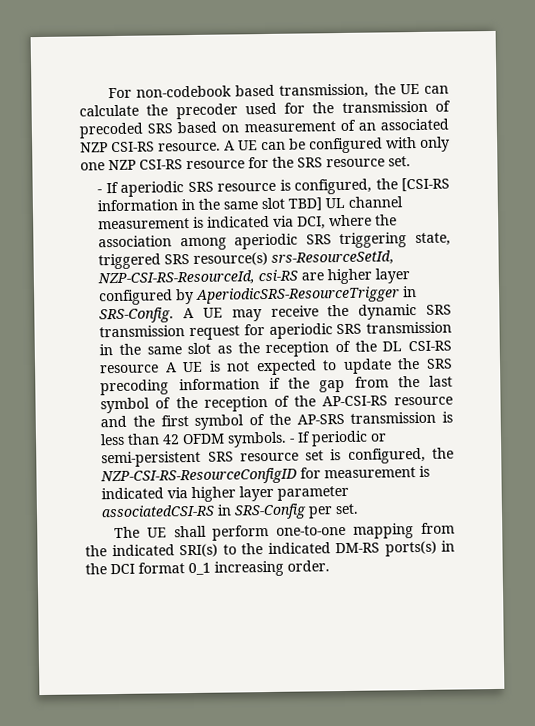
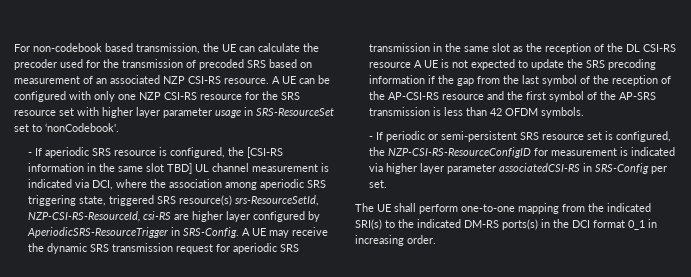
- A UE can be configured with only one NZP CSI-RS resource for the SRS resource set.
+ A UE can be configured with only one NZP CSI-RS resource for the SRS resource set with higher layer parameter usage in SRS-ResourceSet set to ‘nonCodebook'.
- A UE may receive the dynamic SRS transmission request for aperiodic SRS transmission in the same slot as the reception of the DL CSI-RS resource A UE is not expected to update the SRS precoding information if the gap from the last symbol of the reception of the AP-CSI-RS resource and the first symbol of the AP-SRS transmission is less than 42 OFDM symbols. - If periodic or semi-persistent SRS resource set is configured, the NZP-CSI-RS-ResourceConfigID for measurement is indicated via higher layer parameter associatedCSI-RS in SRS-Config per set.
+ A UE may receive the dynamic SRS transmission request for aperiodic SRS transmission in the same slot as the reception of the DL CSI-RS resource A UE is not expected to update the SRS precoding information if the gap from the last symbol of the reception of the AP-CSI-RS resource and the first symbol of the AP-SRS transmission is less than 42 OFDM symbols.
+ - If periodic or semi-persistent SRS resource set is configured, the NZP-CSI-RS-ResourceConfigID for measurement is indicated via higher layer parameter associatedCSI-RS in SRS-Config per set.
- The UE shall perform one-to-one mapping from the indicated SRI(s) to the indicated DM-RS ports(s) in the DCI format 0_1 increasing order.
+ The UE shall perform one-to-one mapping from the indicated SRI(s) to the indicated DM-RS ports(s) in the DCI format 0_1 in increasing order.

